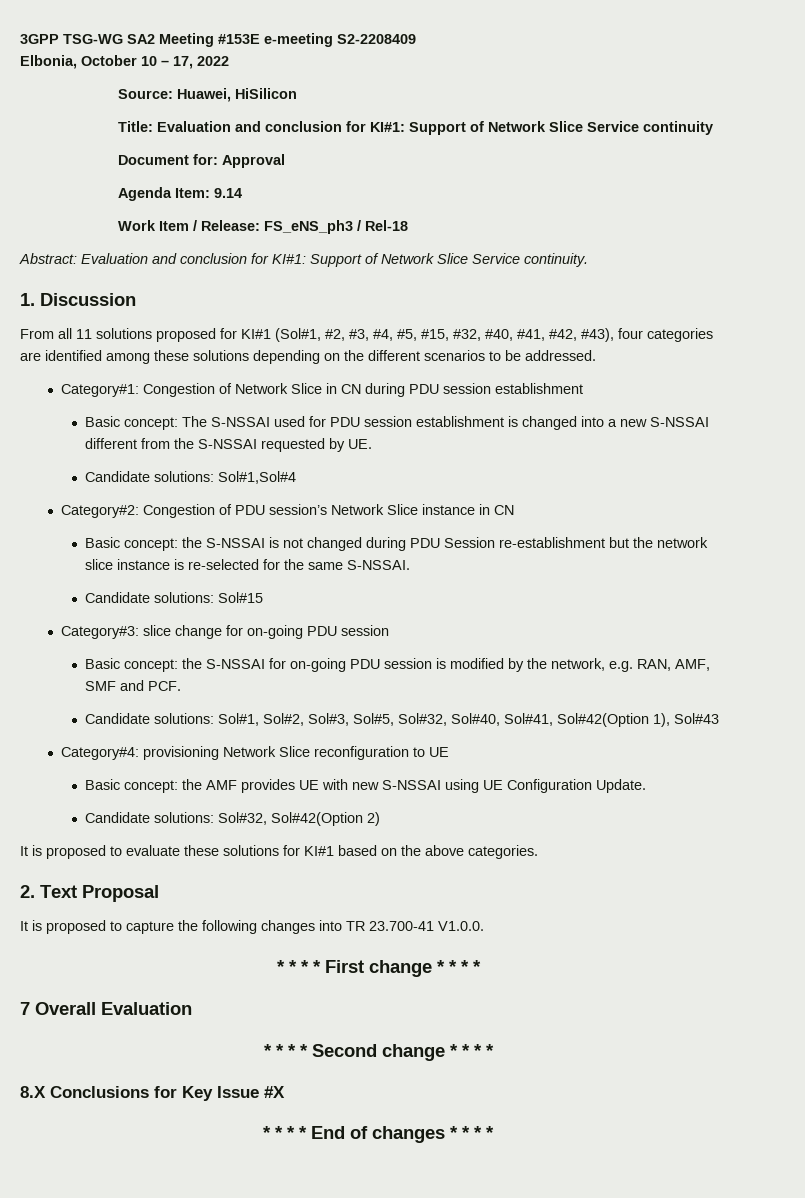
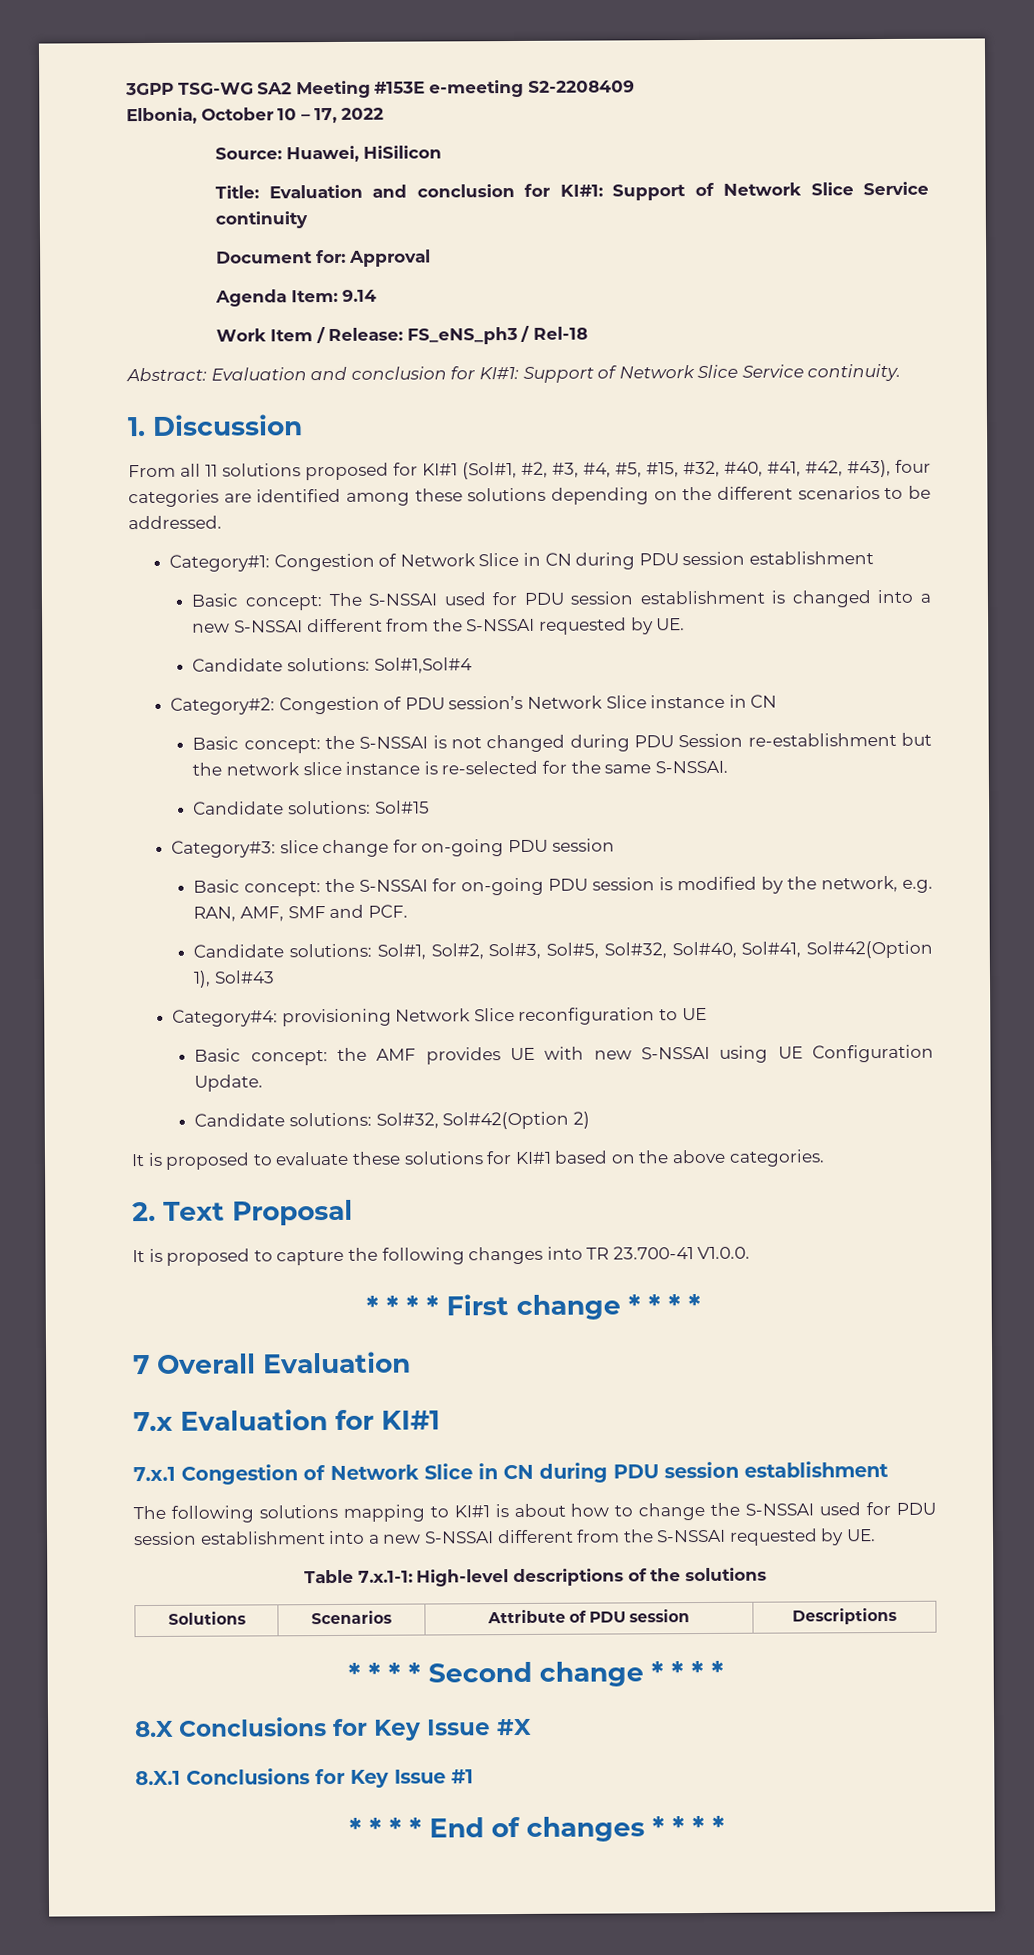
+ 7.x Evaluation for KI#1
+ 7.x.1 Congestion of Network Slice in CN during PDU session establishment
+ The following solutions mapping to KI#1 is about how to change the S-NSSAI used for PDU session establishment into a new S-NSSAI different from the S-NSSAI requested by UE.
+ Table 7.x.1-1: High-level descriptions of the solutions
+ Solutions | Scenarios | Attribute of PDU session | Descriptions
+ 8.X.1 Conclusions for Key Issue #1

